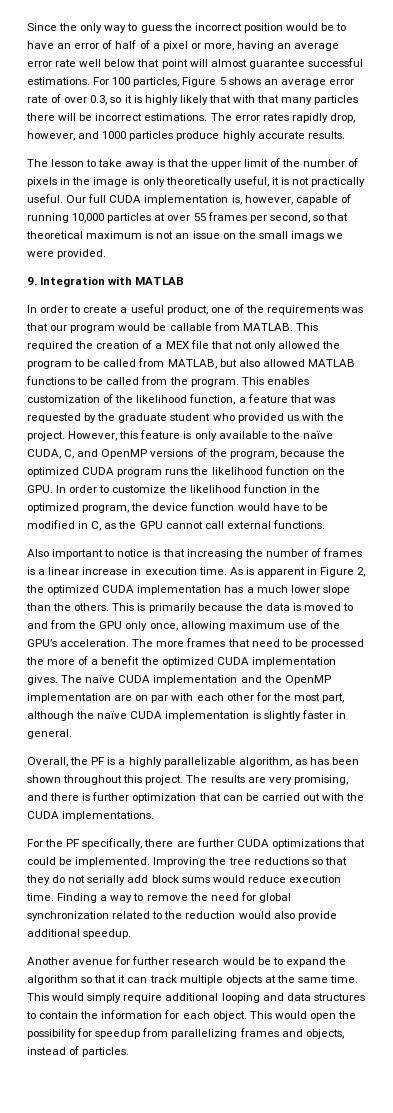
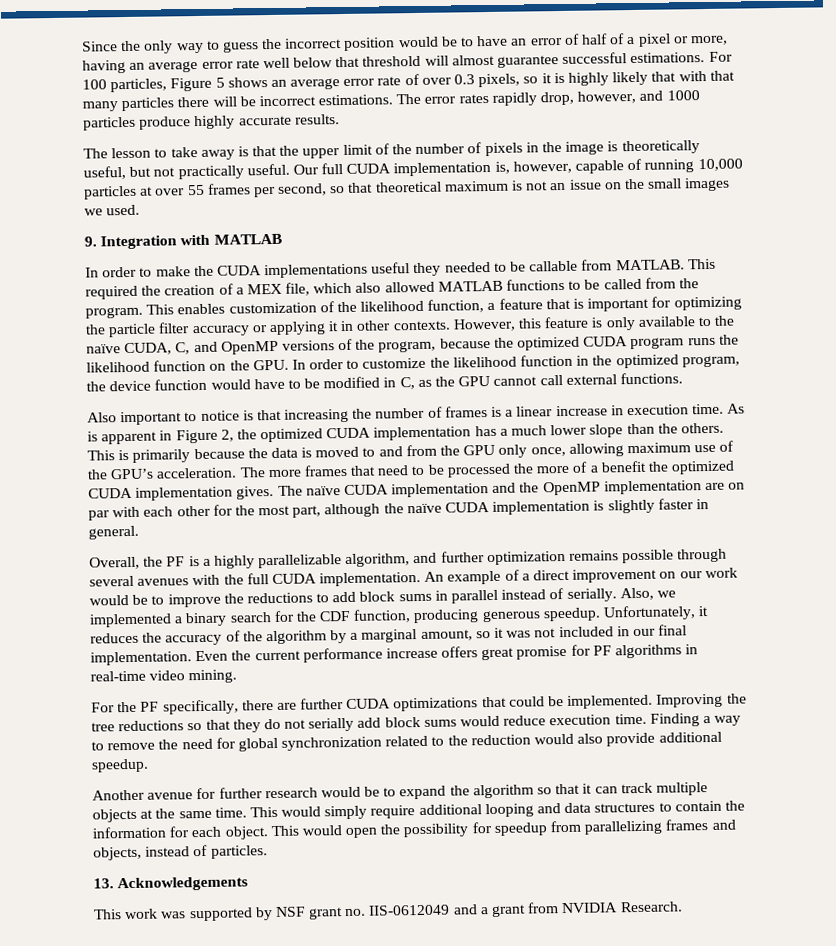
- Since the only way to guess the incorrect position would be to have an error of half of a pixel or more, having an average error rate well below that point will almost guarantee successful estimations.
+ Since the only way to guess the incorrect position would be to have an error of half of a pixel or more, having an average error rate well below that threshold will almost guarantee successful estimations.
- For 100 particles, Figure 5 shows an average error rate of over 0.3, so it is highly likely that with that many particles there will be incorrect estimations.
+ For 100 particles, Figure 5 shows an average error rate of over 0.3 pixels, so it is highly likely that with that many particles there will be incorrect estimations.
- The lesson to take away is that the upper limit of the number of pixels in the image is only theoretically useful, it is not practically useful.
+ The lesson to take away is that the upper limit of the number of pixels in the image is theoretically useful, but not practically useful.
- Our full CUDA implementation is, however, capable of running 10,000 particles at over 55 frames per second, so that theoretical maximum is not an issue on the small imags we were provided.
+ Our full CUDA implementation is, however, capable of running 10,000 particles at over 55 frames per second, so that theoretical maximum is not an issue on the small images we used.
- In order to create a useful product, one of the requirements was that our program would be callable from MATLAB.
+ In order to make the CUDA implementations useful they needed to be callable from MATLAB.
- This required the creation of a MEX file that not only allowed the program to be called from MATLAB, but also allowed MATLAB functions to be called from the program.
+ This required the creation of a MEX file, which also allowed MATLAB functions to be called from the program.
- This enables customization of the likelihood function, a feature that was requested by the graduate student who provided us with the project.
+ This enables customization of the likelihood function, a feature that is important for optimizing the particle filter accuracy or applying it in other contexts.
- Overall, the PF is a highly parallelizable algorithm, as has been shown throughout this project. The results are very promising, and there is further optimization that can be carried out with the CUDA implementations.
+ Overall, the PF is a highly parallelizable algorithm, and further optimization remains possible through several avenues with the full CUDA implementation. An example of a direct improvement on our work would be to improve the reductions to add block sums in parallel instead of serially. Also, we implemented a binary search for the CDF function, producing generous speedup. Unfortunately, it reduces the accuracy of the algorithm by a marginal amount, so it was not included in our final implementation. Even the current performance increase offers great promise for PF algorithms in real-time video mining.
+ 13. Acknowledgements
+ This work was supported by NSF grant no. IIS-0612049 and a grant from NVIDIA Research.

